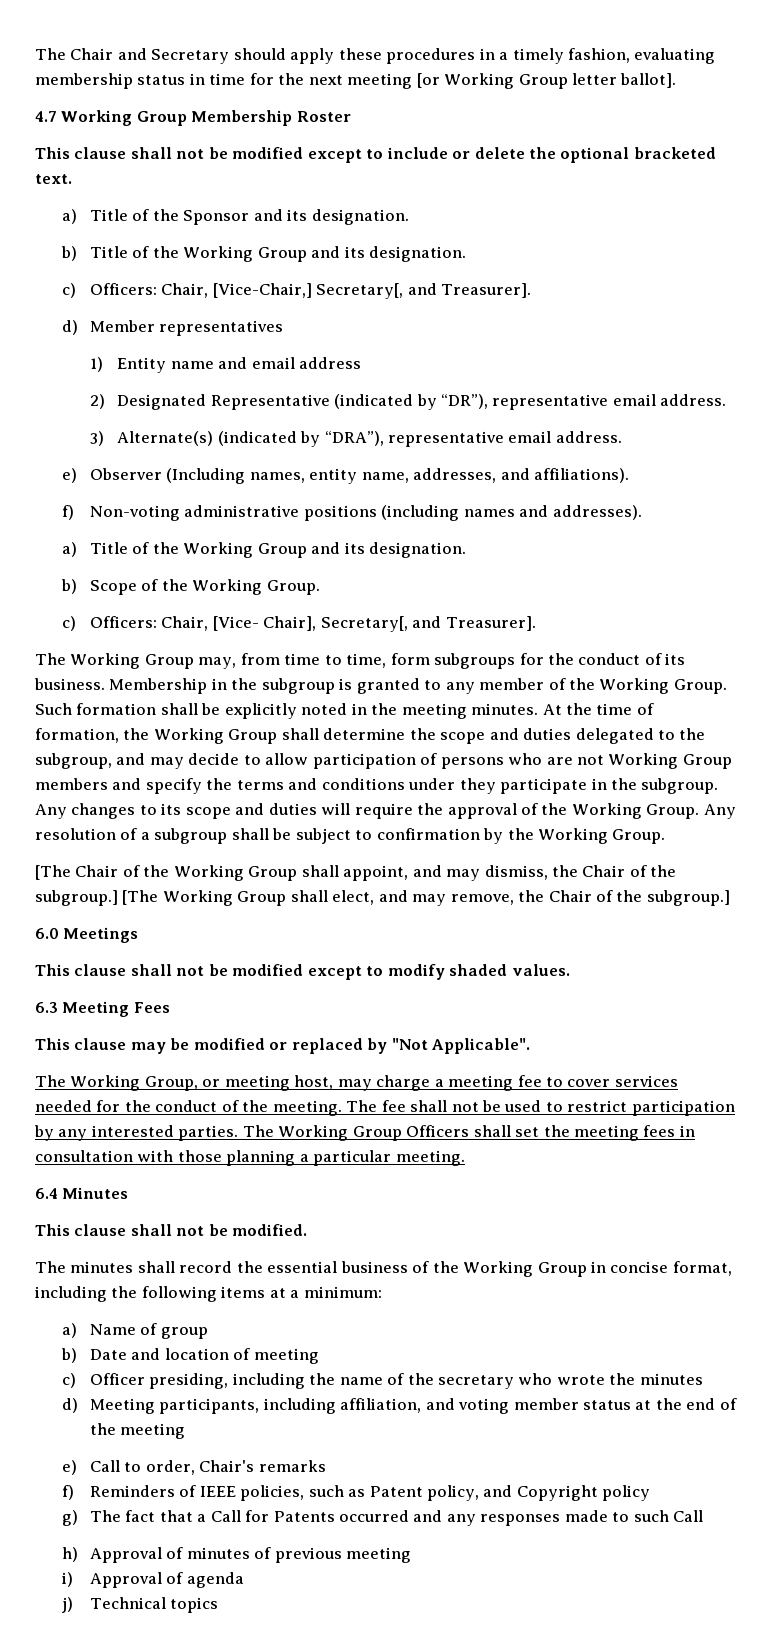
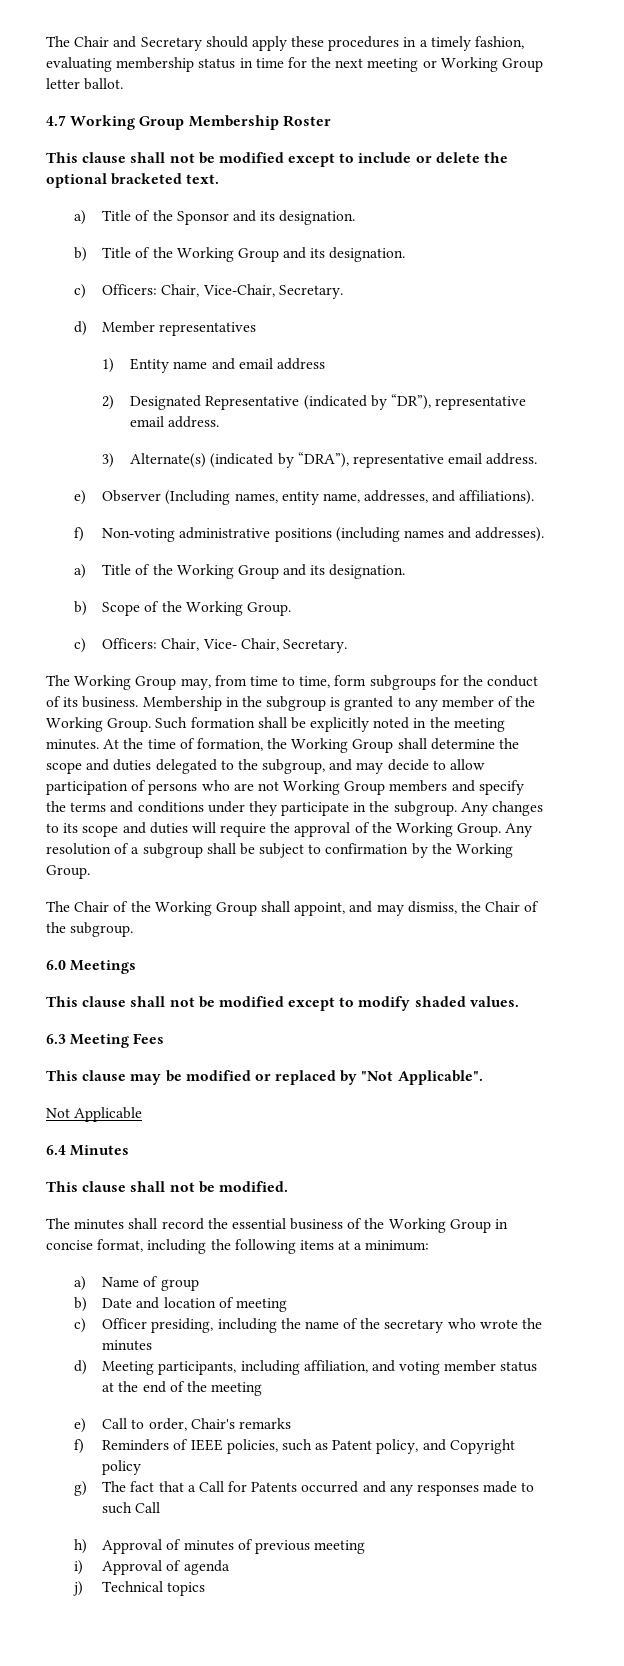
- The Chair and Secretary should apply these procedures in a timely fashion, evaluating membership status in time for the next meeting [or Working Group letter ballot].
+ The Chair and Secretary should apply these procedures in a timely fashion, evaluating membership status in time for the next meeting or Working Group letter ballot.
- c) Officers: Chair, [Vice-Chair,] Secretary[, and Treasurer].
+ c) Officers: Chair, Vice-Chair, Secretary.
- c) Officers: Chair, [Vice- Chair], Secretary[, and Treasurer].
+ c) Officers: Chair, Vice- Chair, Secretary.
- [The Chair of the Working Group shall appoint, and may dismiss, the Chair of the subgroup.] [The Working Group shall elect, and may remove, the Chair of the subgroup.]
+ The Chair of the Working Group shall appoint, and may dismiss, the Chair of the subgroup.
- The Working Group, or meeting host, may charge a meeting fee to cover services needed for the conduct of the meeting. The fee shall not be used to restrict participation by any interested parties. The Working Group Officers shall set the meeting fees in consultation with those planning a particular meeting.
+ Not Applicable

